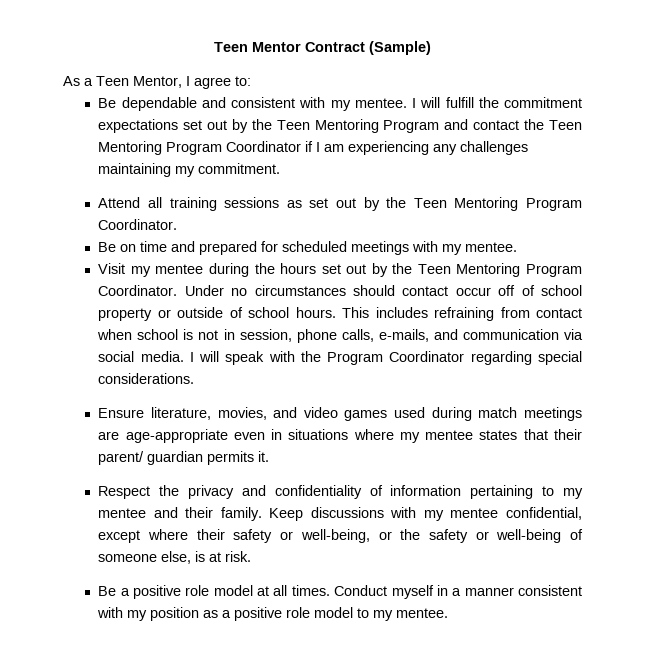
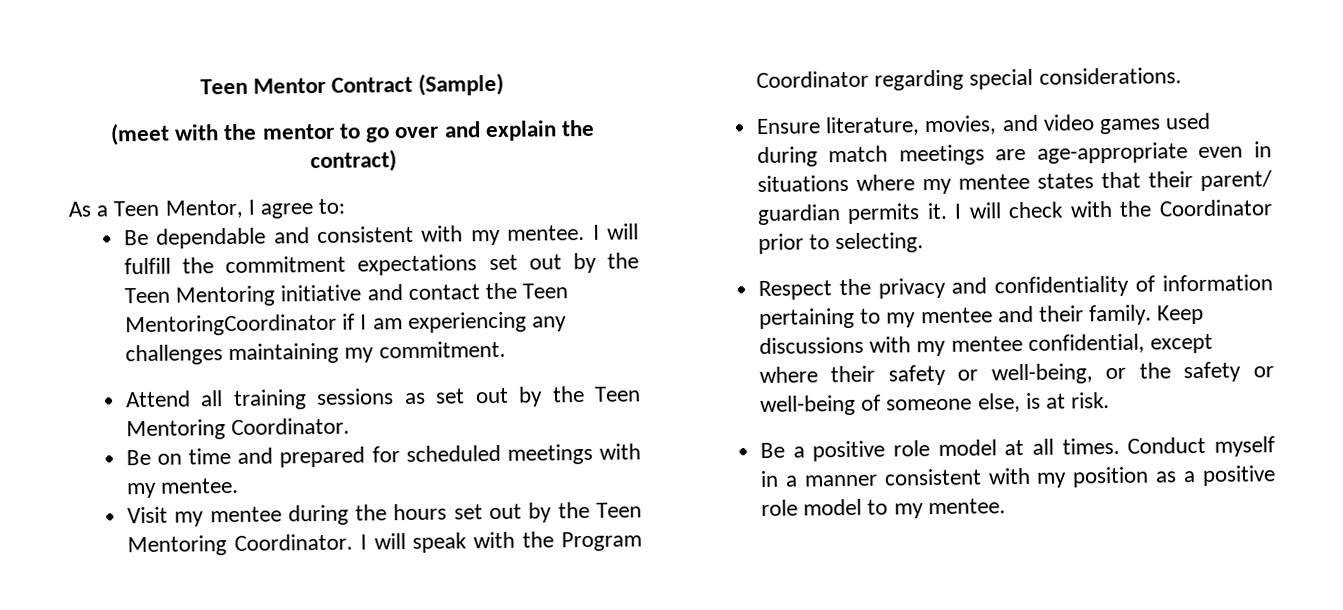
+ (meet with the mentor to go over and explain the contract)
- I will fulfill the commitment expectations set out by the Teen Mentoring Program and contact the Teen Mentoring Program Coordinator if I am experiencing any challenges maintaining my commitment.
+ I will fulfill the commitment expectations set out by the Teen Mentoring initiative and contact the Teen MentoringCoordinator if I am experiencing any challenges maintaining my commitment.
- Attend all training sessions as set out by the Teen Mentoring Program Coordinator.
+ Attend all training sessions as set out by the Teen Mentoring Coordinator.
- Visit my mentee during the hours set out by the Teen Mentoring Program Coordinator. Under no circumstances should contact occur off of school property or outside of school hours. This includes refraining from contact when school is not in session, phone calls, e-mails, and communication via social media.
+ Visit my mentee during the hours set out by the Teen Mentoring Coordinator.
+ I will check with the Coordinator prior to selecting.

